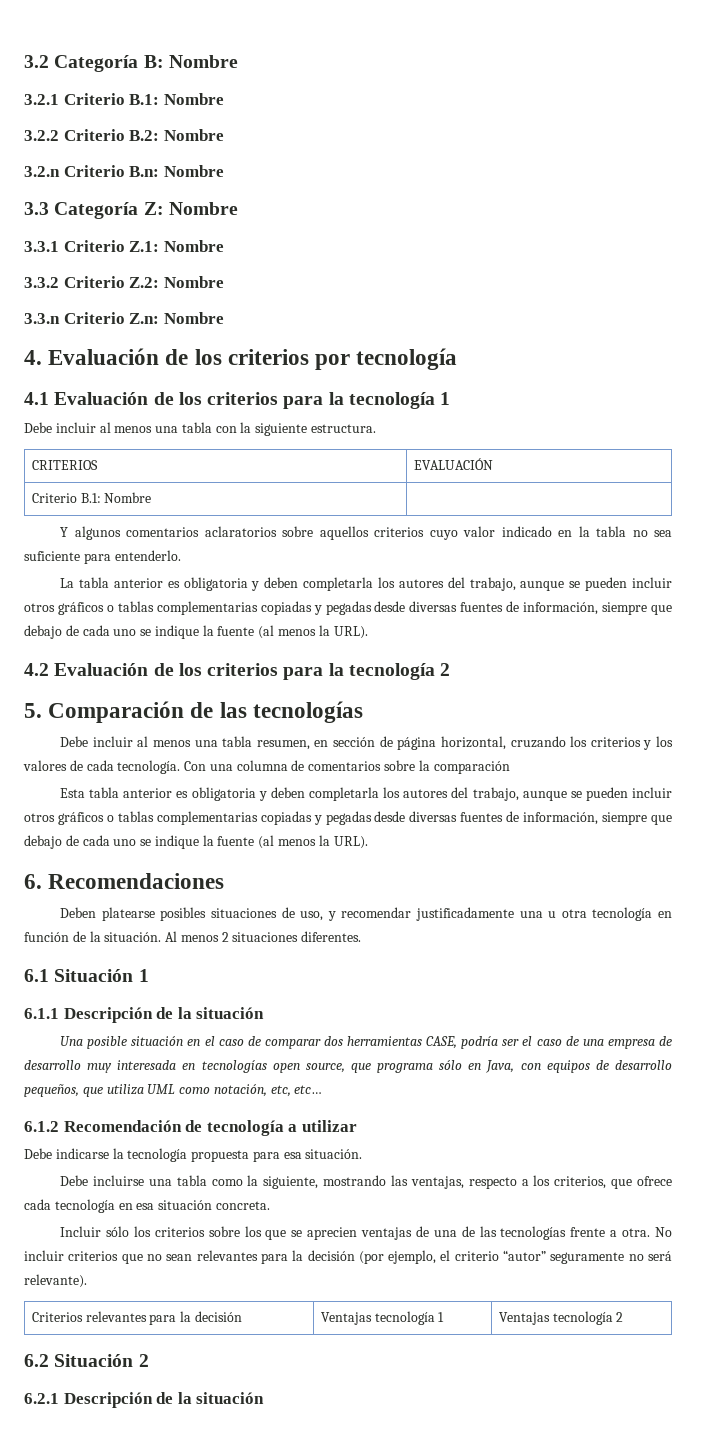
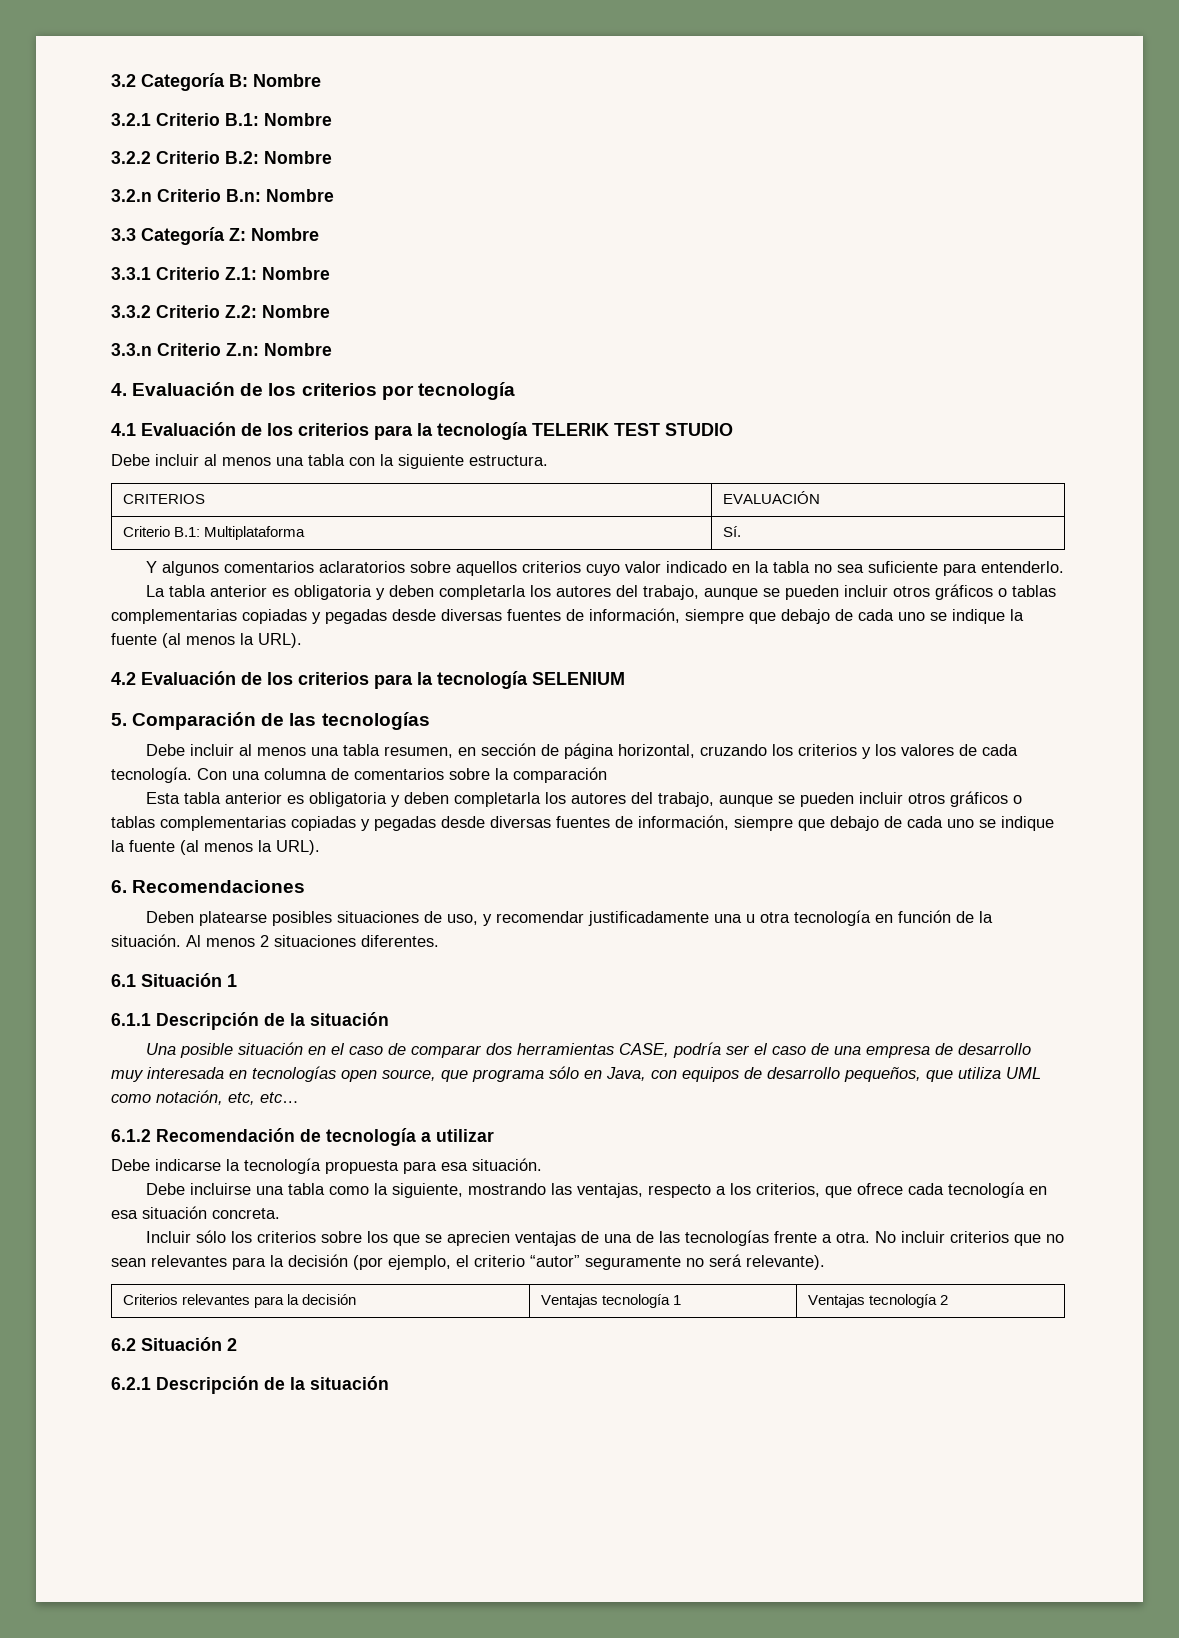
- 4.1 Evaluación de los criterios para la tecnología 1
+ 4.1 Evaluación de los criterios para la tecnología TELERIK TEST STUDIO
- Criterio B.1: Nombre |
+ Criterio B.1: Multiplataforma | Sí.
- 4.2 Evaluación de los criterios para la tecnología 2
+ 4.2 Evaluación de los criterios para la tecnología SELENIUM

